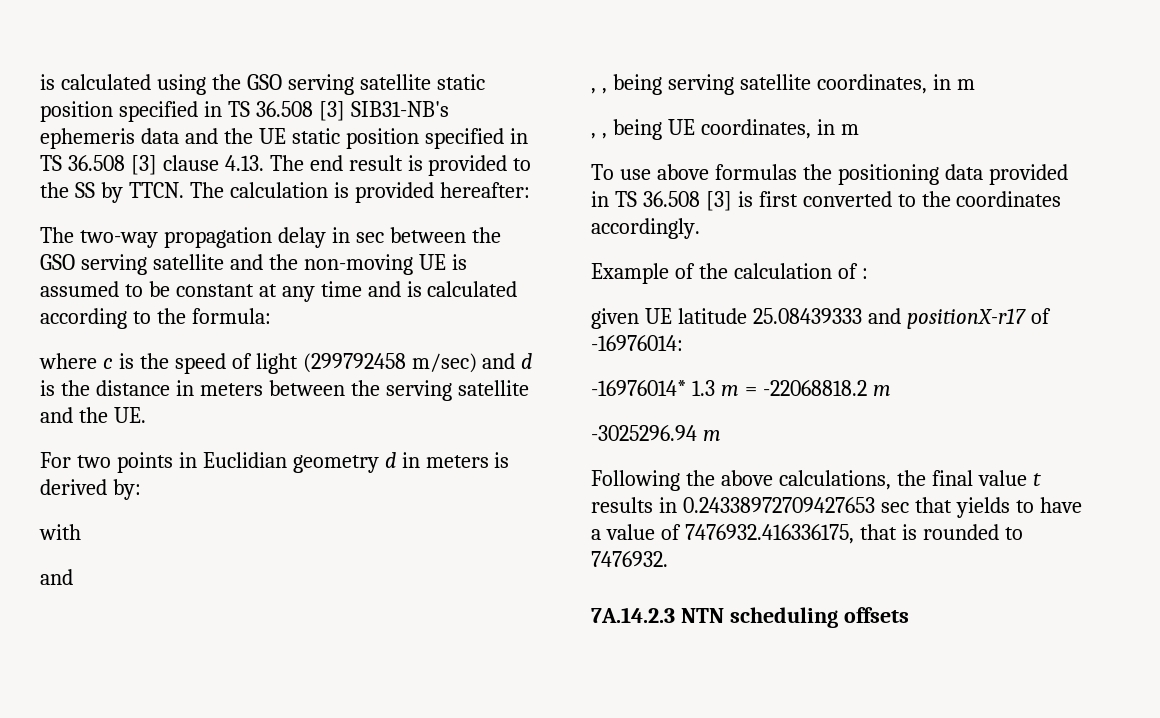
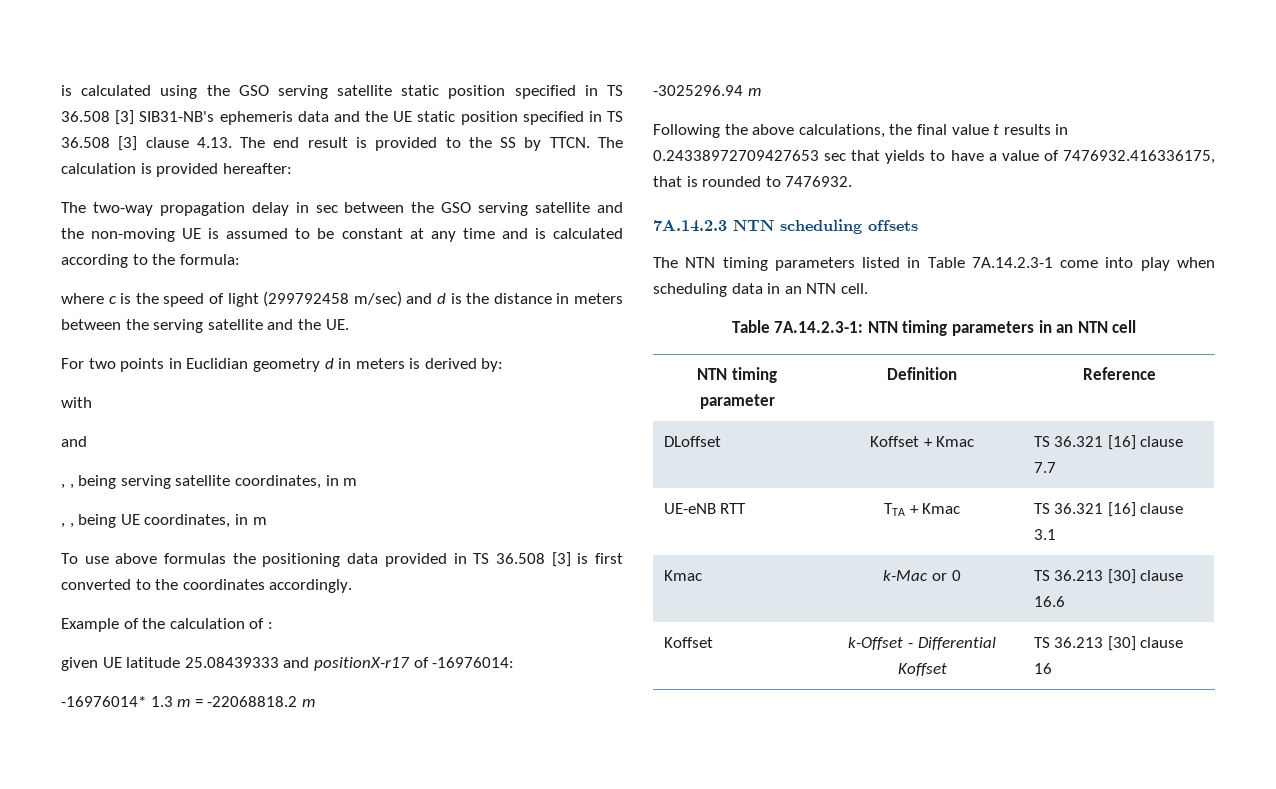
+ The NTN timing parameters listed in Table 7A.14.2.3-1 come into play when scheduling data in an NTN cell.
+ Table 7A.14.2.3-1: NTN timing parameters in an NTN cell
+ NTN timing parameter | Definition | Reference
+ DLoffset | Koffset + Kmac | TS 36.321 [16] clause 7.7
+ UE-eNB RTT | TTA + Kmac | TS 36.321 [16] clause 3.1
+ Kmac | k-Mac or 0 | TS 36.213 [30] clause 16.6
+ Koffset | k-Offset - Differential Koffset | TS 36.213 [30] clause 16

